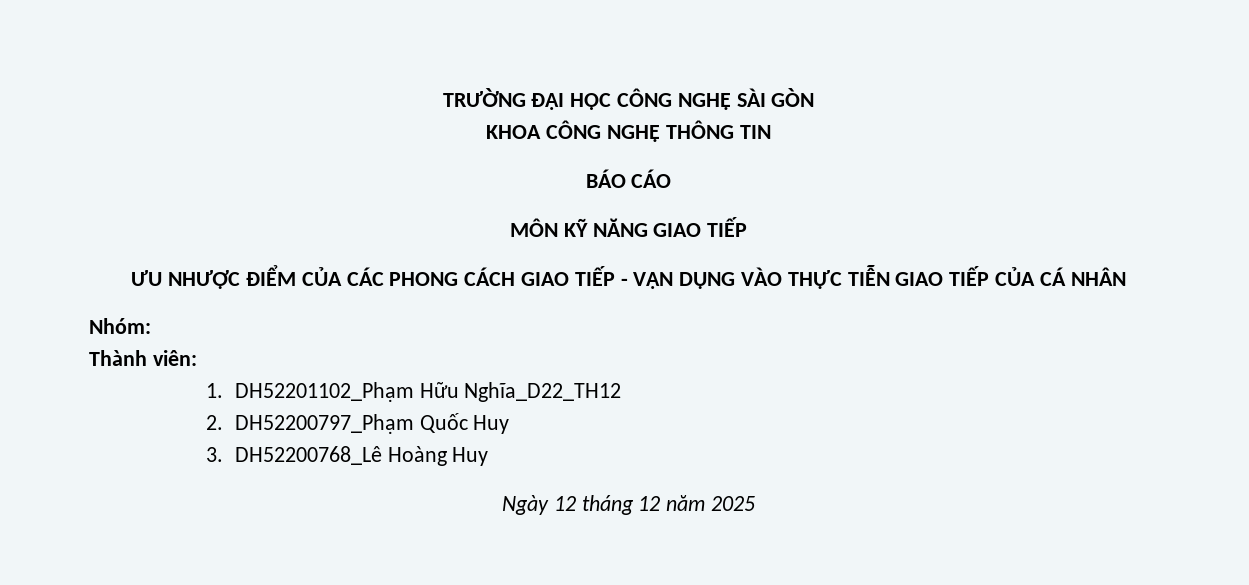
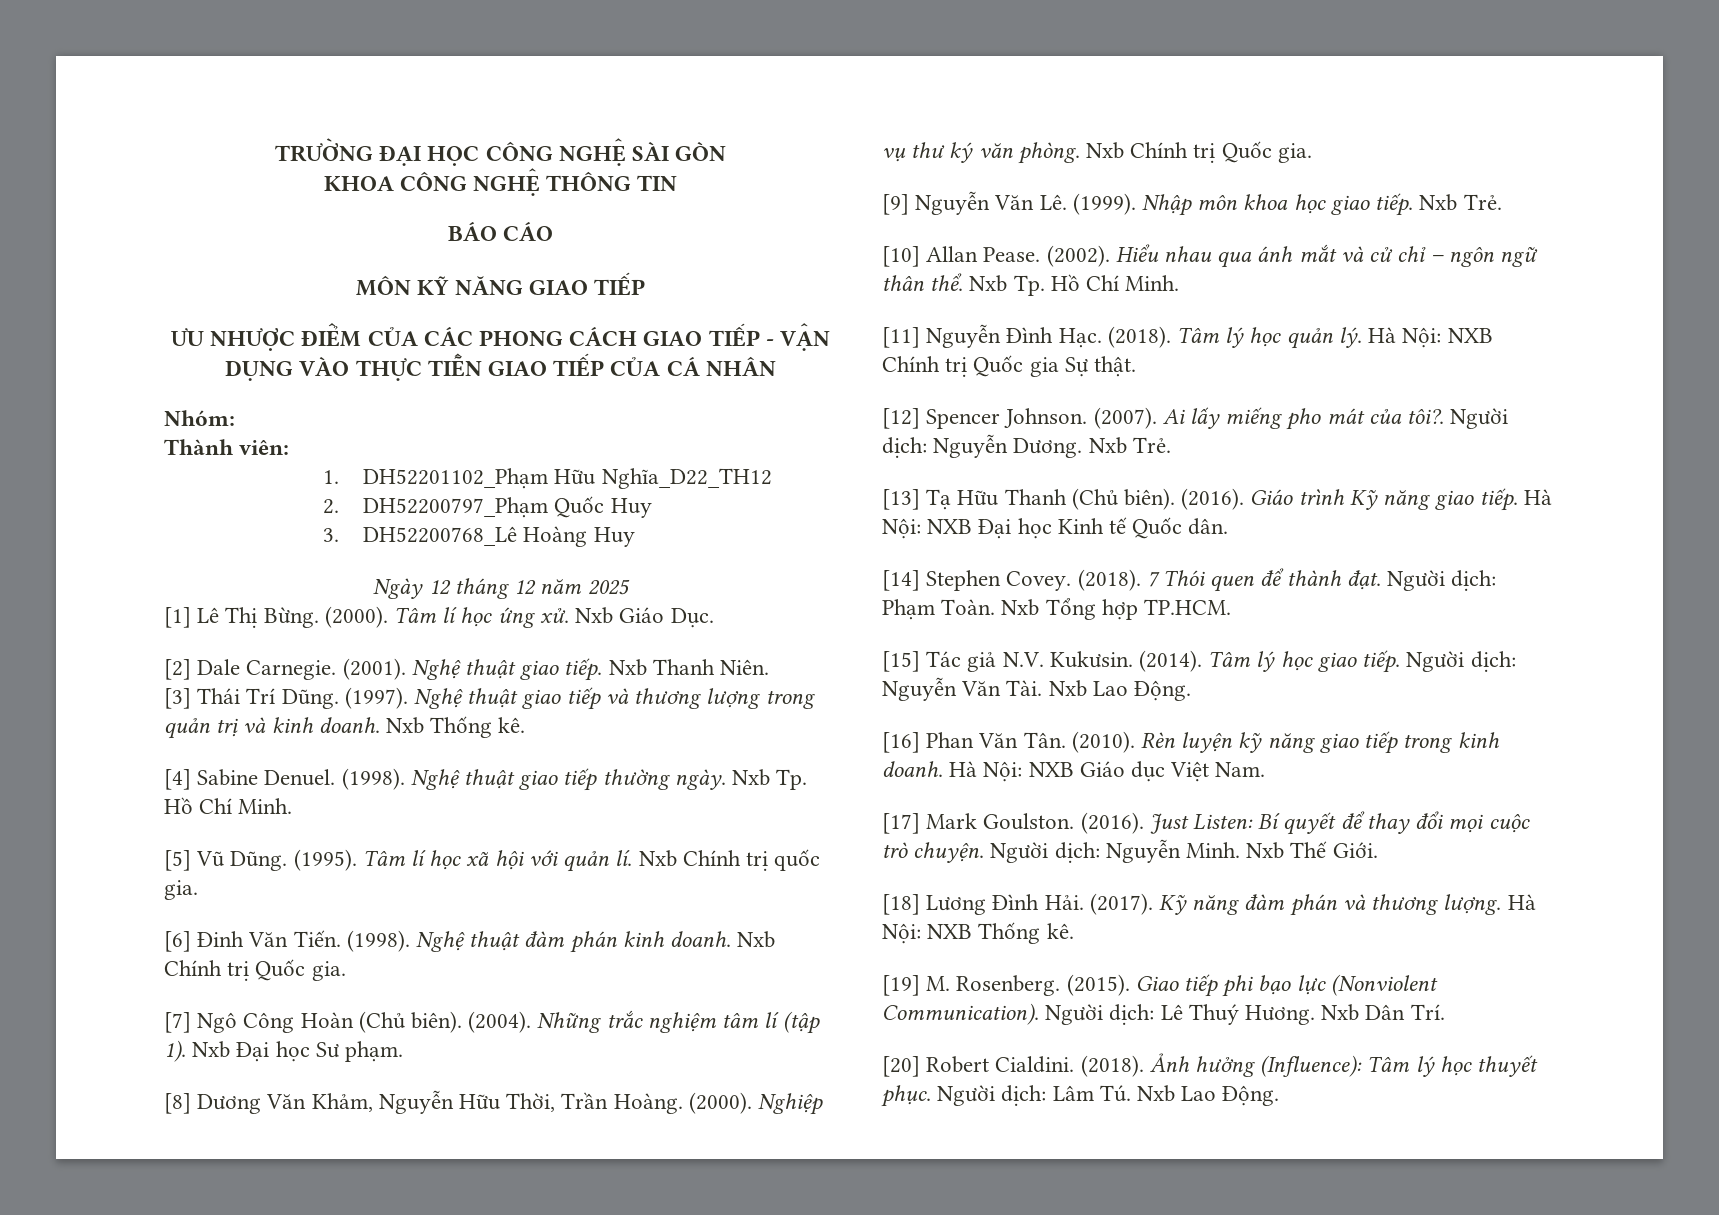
+ [1] Lê Thị Bừng. (2000). Tâm lí học ứng xử. Nxb Giáo Dục.
+ [2] Dale Carnegie. (2001). Nghệ thuật giao tiếp. Nxb Thanh Niên.
+ [3] Thái Trí Dũng. (1997). Nghệ thuật giao tiếp và thương lượng trong quản trị và kinh doanh. Nxb Thống kê.
+ [4] Sabine Denuel. (1998). Nghệ thuật giao tiếp thường ngày. Nxb Tp. Hồ Chí Minh.
+ [5] Vũ Dũng. (1995). Tâm lí học xã hội với quản lí. Nxb Chính trị quốc gia.
+ [6] Đinh Văn Tiến. (1998). Nghệ thuật đàm phán kinh doanh. Nxb Chính trị Quốc gia.
+ [7] Ngô Công Hoàn (Chủ biên). (2004). Những trắc nghiệm tâm lí (tập 1). Nxb Đại học Sư phạm.
+ [8] Dương Văn Khảm, Nguyễn Hữu Thời, Trần Hoàng. (2000). Nghiệp vụ thư ký văn phòng. Nxb Chính trị Quốc gia.
+ [9] Nguyễn Văn Lê. (1999). Nhập môn khoa học giao tiếp. Nxb Trẻ.
+ [10] Allan Pease. (2002). Hiểu nhau qua ánh mắt và cử chỉ – ngôn ngữ thân thể. Nxb Tp. Hồ Chí Minh.
+ [11] Nguyễn Đình Hạc. (2018). Tâm lý học quản lý. Hà Nội: NXB Chính trị Quốc gia Sự thật.
+ [12] Spencer Johnson. (2007). Ai lấy miếng pho mát của tôi?. Người dịch: Nguyễn Dương. Nxb Trẻ.
+ [13] Tạ Hữu Thanh (Chủ biên). (2016). Giáo trình Kỹ năng giao tiếp. Hà Nội: NXB Đại học Kinh tế Quốc dân.
+ [14] Stephen Covey. (2018). 7 Thói quen để thành đạt. Người dịch: Phạm Toàn. Nxb Tổng hợp TP.HCM.
+ [15] Tác giả N.V. Kukưsin. (2014). Tâm lý học giao tiếp. Người dịch: Nguyễn Văn Tài. Nxb Lao Động.
+ [16] Phan Văn Tân. (2010). Rèn luyện kỹ năng giao tiếp trong kinh doanh. Hà Nội: NXB Giáo dục Việt Nam.
+ [17] Mark Goulston. (2016). Just Listen: Bí quyết để thay đổi mọi cuộc trò chuyện. Người dịch: Nguyễn Minh. Nxb Thế Giới.
+ [18] Lương Đình Hải. (2017). Kỹ năng đàm phán và thương lượng. Hà Nội: NXB Thống kê.
+ [19] M. Rosenberg. (2015). Giao tiếp phi bạo lực (Nonviolent Communication). Người dịch: Lê Thuý Hương. Nxb Dân Trí.
+ [20] Robert Cialdini. (2018). Ảnh hưởng (Influence): Tâm lý học thuyết phục. Người dịch: Lâm Tú. Nxb Lao Động.

